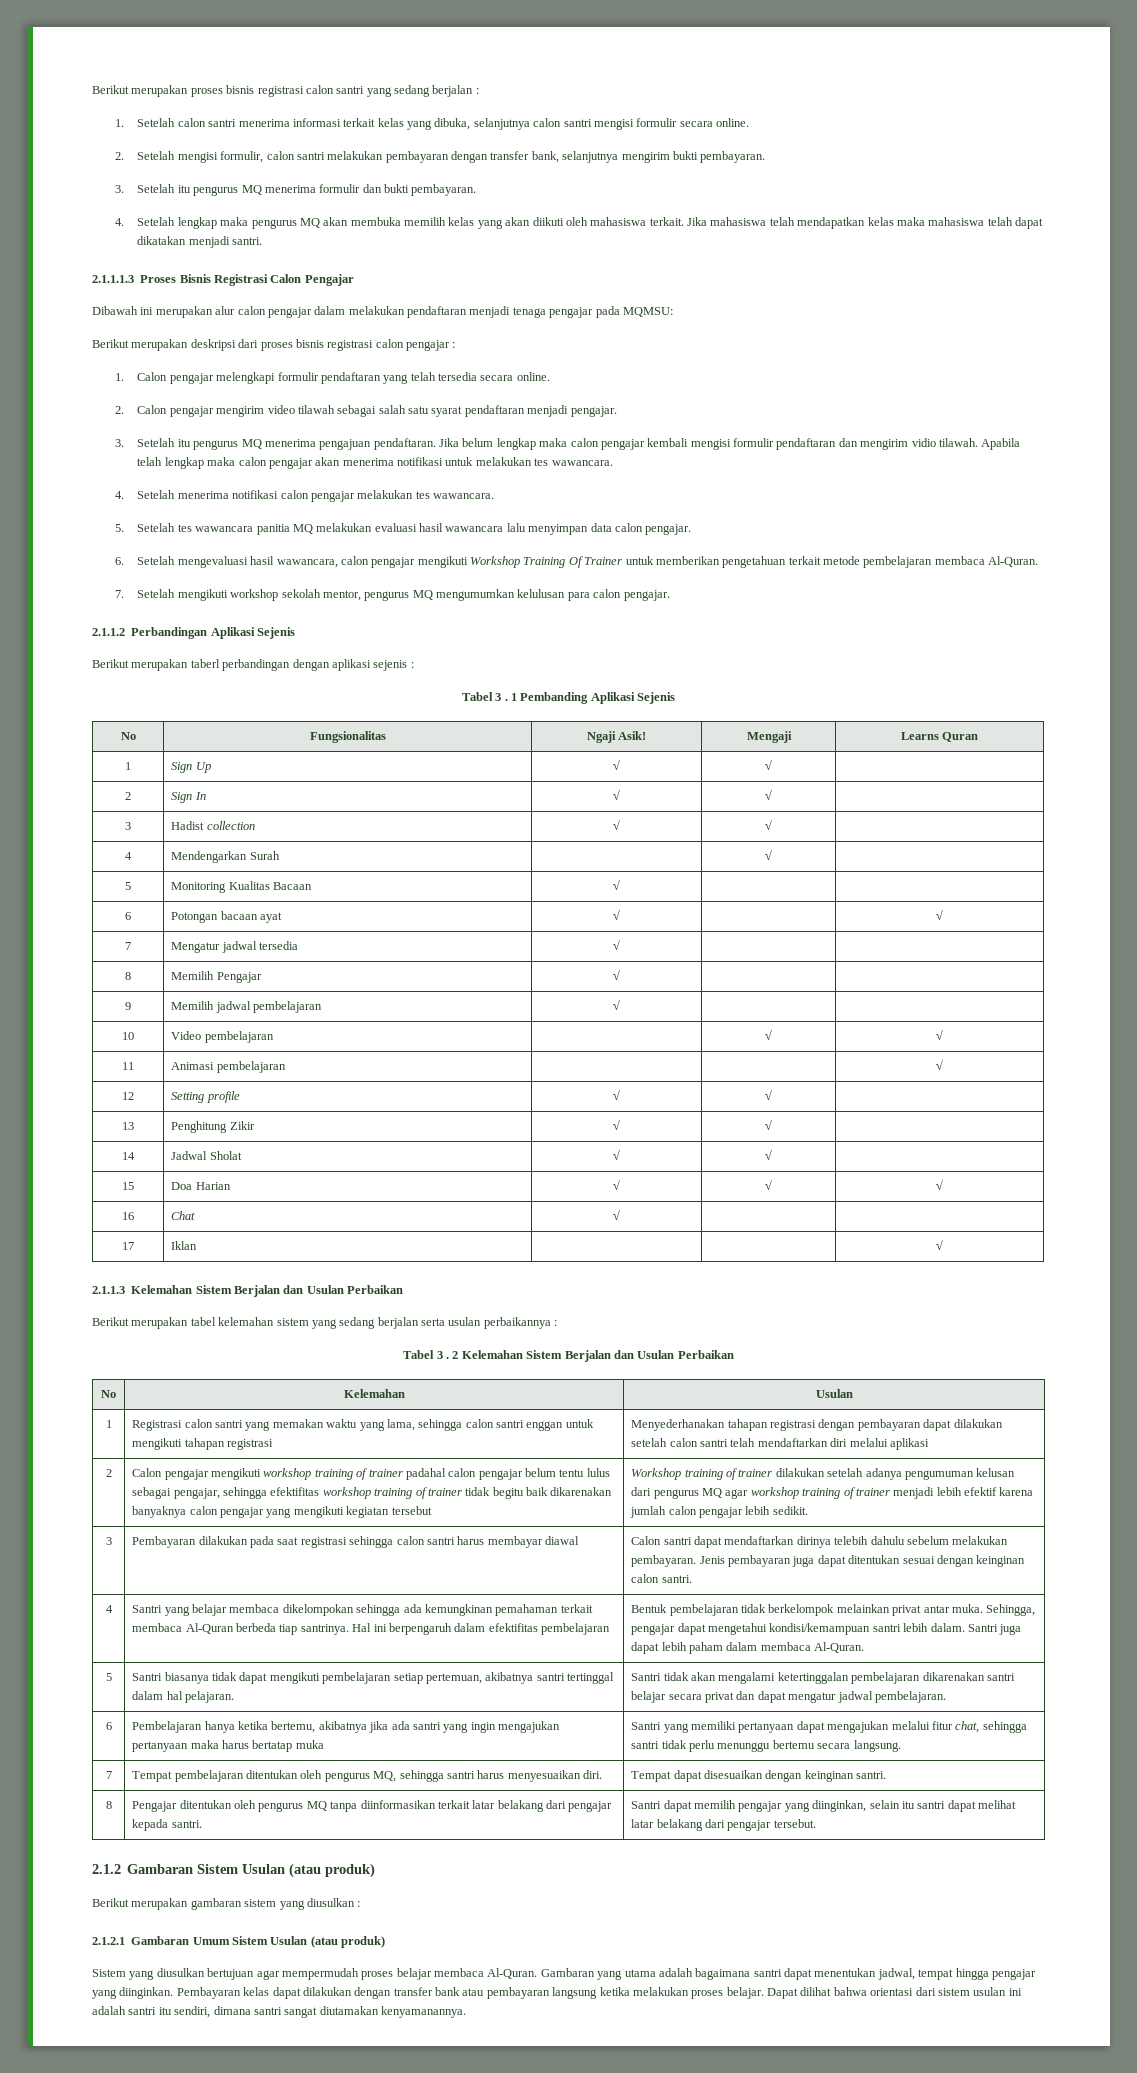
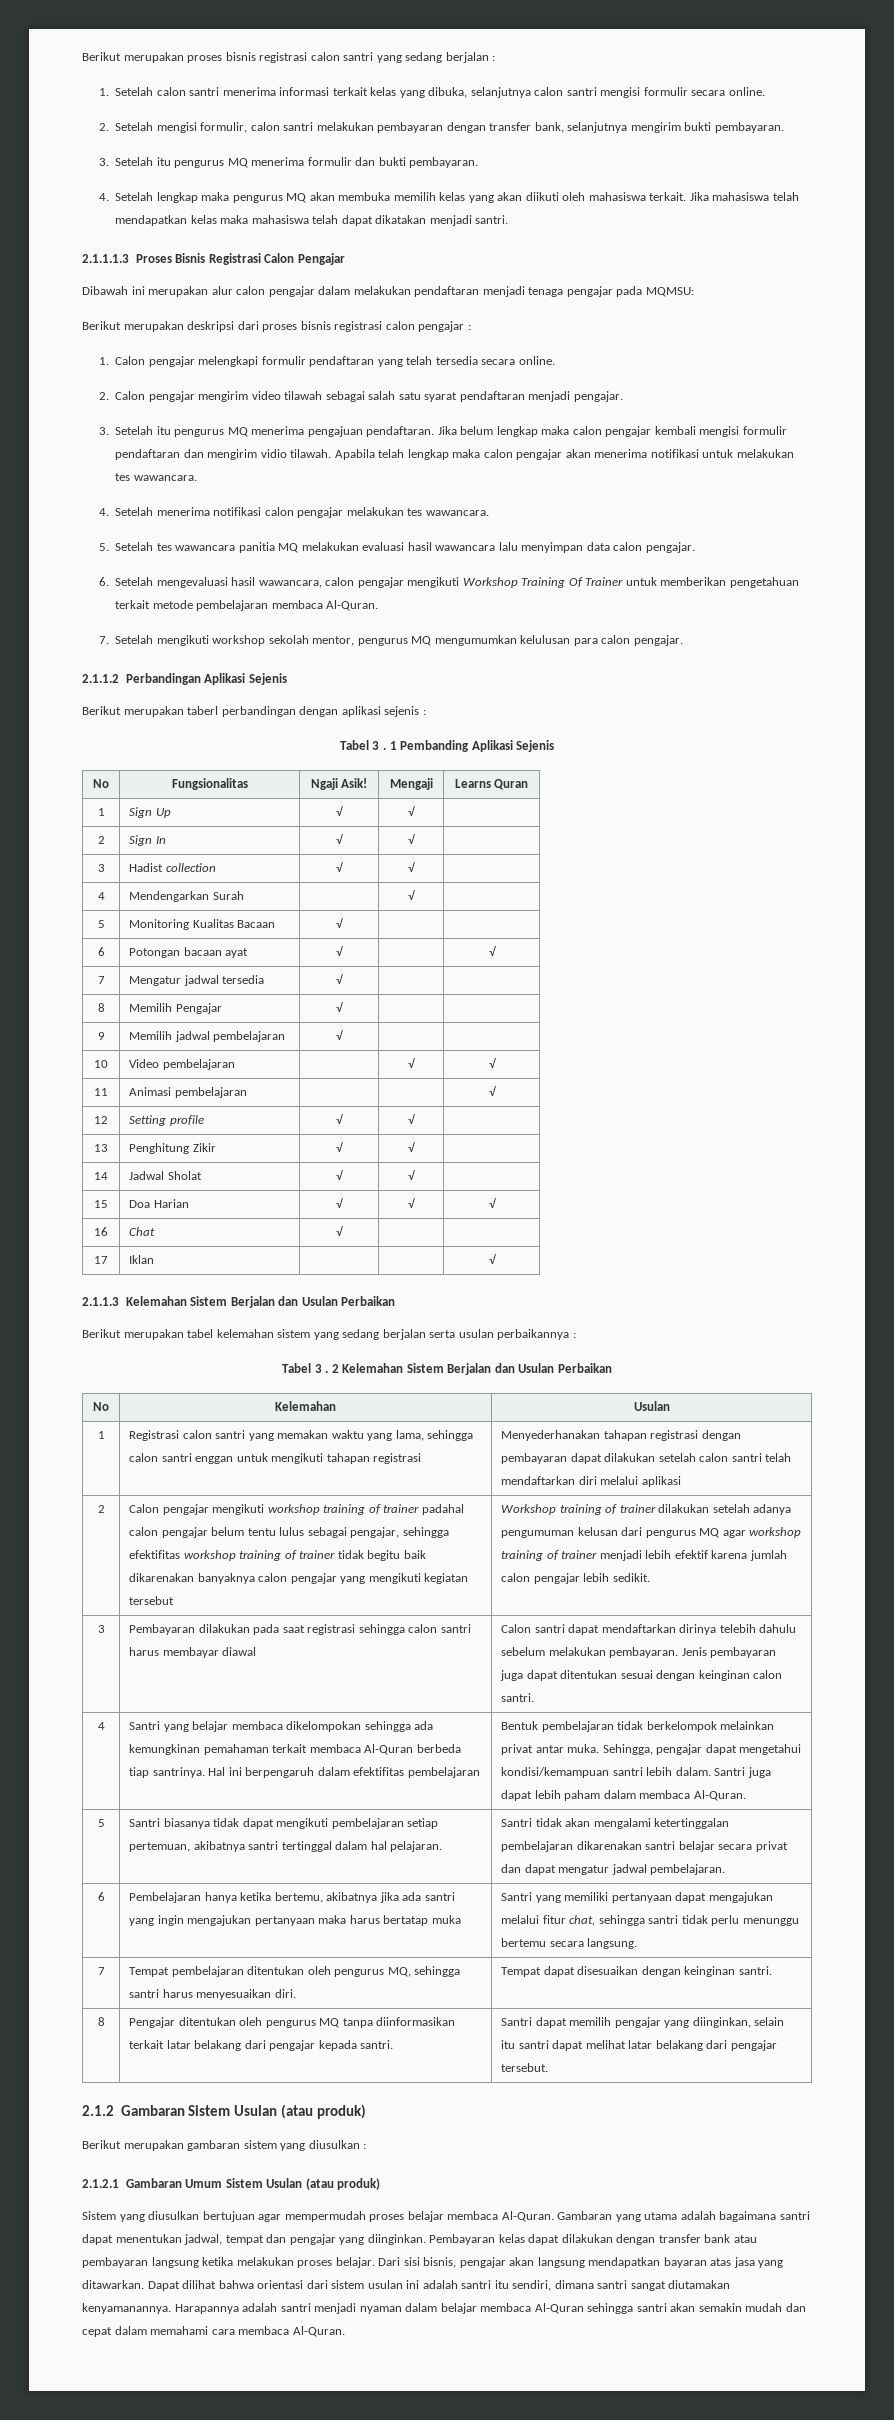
- Gambaran yang utama adalah bagaimana santri dapat menentukan jadwal, tempat hingga pengajar yang diinginkan.
+ Gambaran yang utama adalah bagaimana santri dapat menentukan jadwal, tempat dan pengajar yang diinginkan.
+ Dari sisi bisnis, pengajar akan langsung mendapatkan bayaran atas jasa yang ditawarkan.
+ Harapannya adalah santri menjadi nyaman dalam belajar membaca Al-Quran sehingga santri akan semakin mudah dan cepat dalam memahami cara membaca Al-Quran.

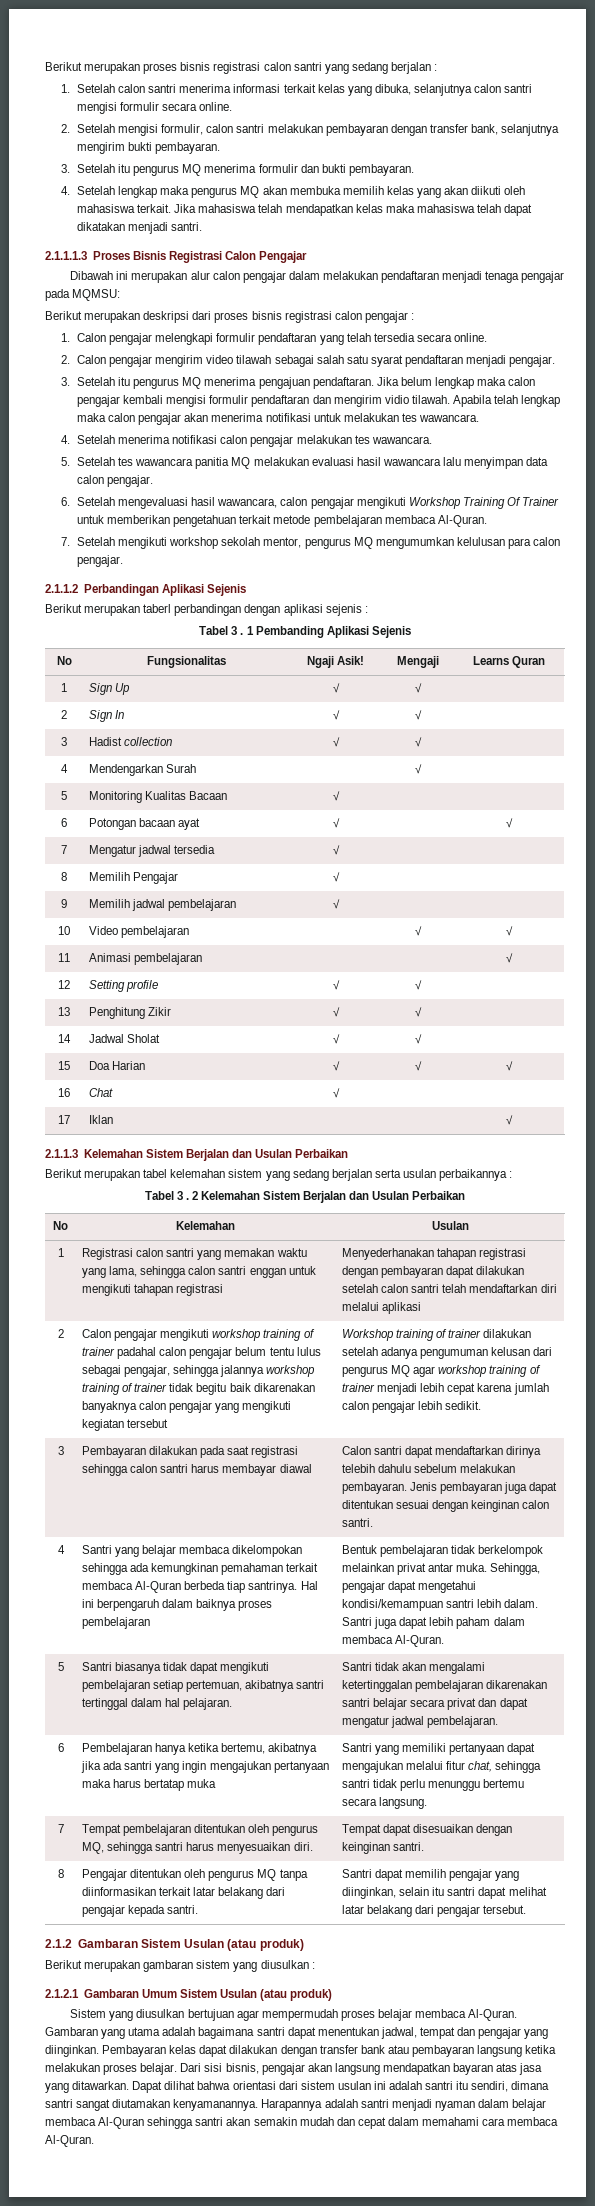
- Calon pengajar mengikuti workshop training of trainer padahal calon pengajar belum tentu lulus sebagai pengajar, sehingga efektifitas workshop training of trainer tidak begitu baik dikarenakan banyaknya calon pengajar yang mengikuti kegiatan tersebut
+ Calon pengajar mengikuti workshop training of trainer padahal calon pengajar belum tentu lulus sebagai pengajar, sehingga jalannya workshop training of trainer tidak begitu baik dikarenakan banyaknya calon pengajar yang mengikuti kegiatan tersebut
- Workshop training of trainer dilakukan setelah adanya pengumuman kelusan dari pengurus MQ agar workshop training of trainer menjadi lebih efektif karena jumlah calon pengajar lebih sedikit.
+ Workshop training of trainer dilakukan setelah adanya pengumuman kelusan dari pengurus MQ agar workshop training of trainer menjadi lebih cepat karena jumlah calon pengajar lebih sedikit.
- Hal ini berpengaruh dalam efektifitas pembelajaran
+ Hal ini berpengaruh dalam baiknya proses pembelajaran

